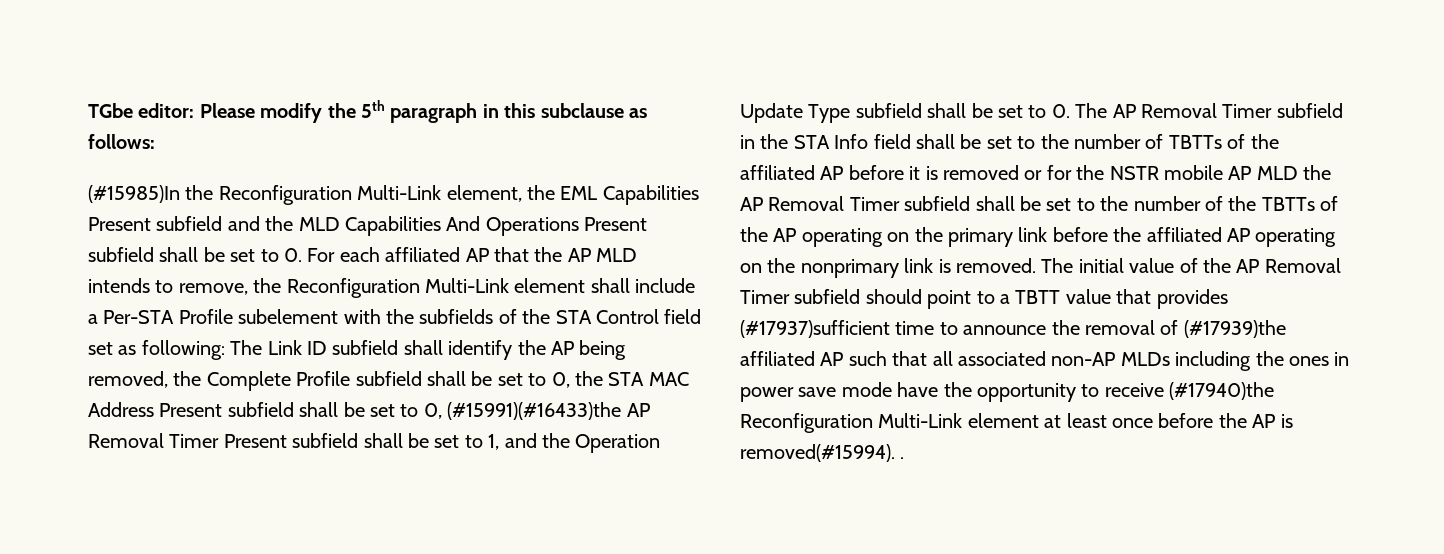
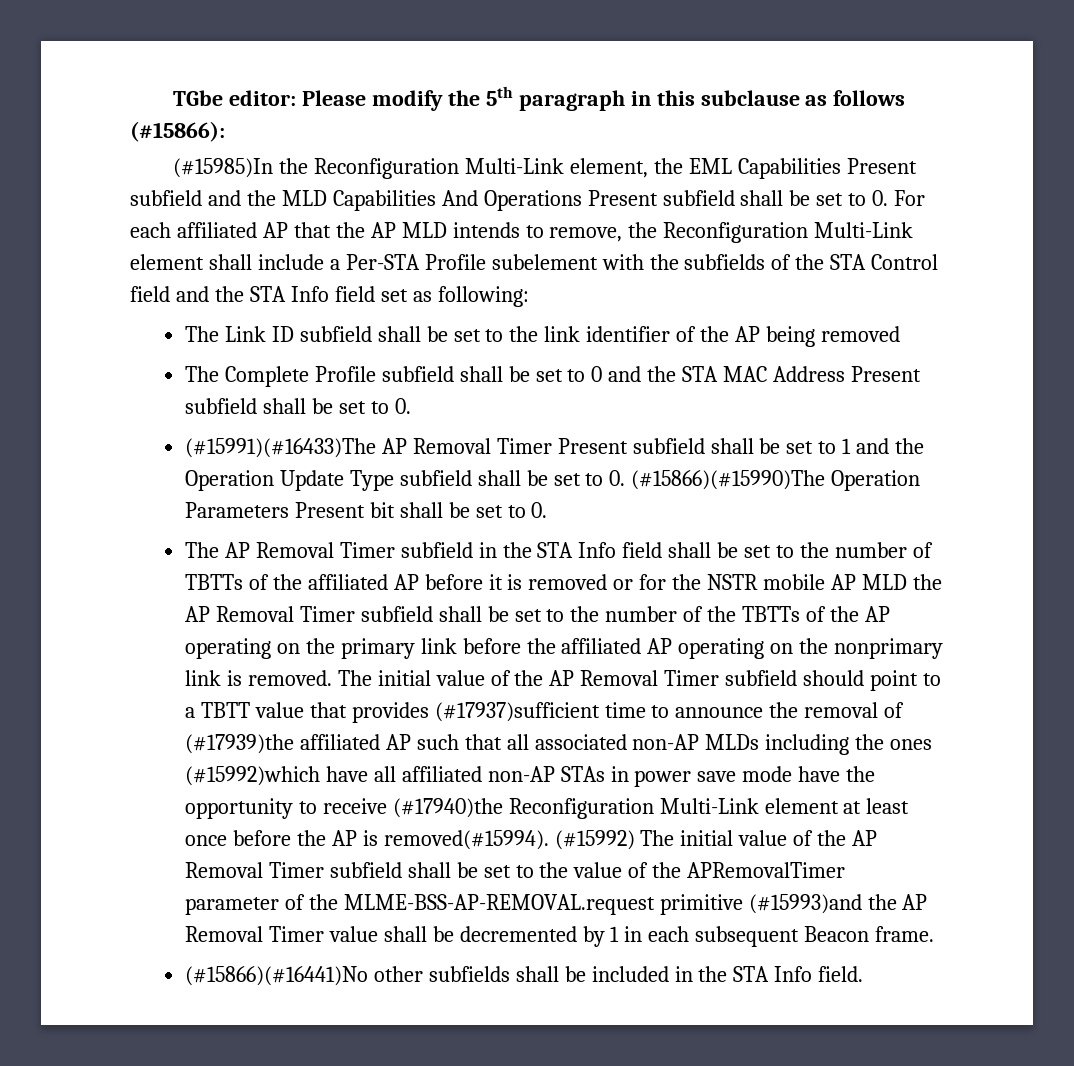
- TGbe editor: Please modify the 5th paragraph in this subclause as follows:
+ TGbe editor: Please modify the 5th paragraph in this subclause as follows (#15866):
- (#15985)In the Reconfiguration Multi-Link element, the EML Capabilities Present subfield and the MLD Capabilities And Operations Present subfield shall be set to 0. For each affiliated AP that the AP MLD intends to remove, the Reconfiguration Multi-Link element shall include a Per-STA Profile subelement with the subfields of the STA Control field set as following: The Link ID subfield shall identify the AP being removed, the Complete Profile subfield shall be set to 0, the STA MAC Address Present subfield shall be set to 0, (#15991)(#16433)the AP Removal Timer Present subfield shall be set to 1, and the Operation Update Type subfield shall be set to 0. The AP Removal Timer subfield in the STA Info field shall be set to the number of TBTTs of the affiliated AP before it is removed or for the NSTR mobile AP MLD the AP Removal Timer subfield shall be set to the number of the TBTTs of the AP operating on the primary link before the affiliated AP operating on the nonprimary link is removed.
+ (#15985)In the Reconfiguration Multi-Link element, the EML Capabilities Present subfield and the MLD Capabilities And Operations Present subfield shall be set to 0. For each affiliated AP that the AP MLD intends to remove, the Reconfiguration Multi-Link element shall include a Per-STA Profile subelement with the subfields of the STA Control field and the STA Info field set as following:
+ The Link ID subfield shall be set to the link identifier of the AP being removed
+ The Complete Profile subfield shall be set to 0 and the STA MAC Address Present subfield shall be set to 0.
+ (#15991)(#16433)The AP Removal Timer Present subfield shall be set to 1 and the Operation Update Type subfield shall be set to 0. (#15866)(#15990)The Operation Parameters Present bit shall be set to 0.
+ The AP Removal Timer subfield in the STA Info field shall be set to the number of TBTTs of the affiliated AP before it is removed or for the NSTR mobile AP MLD the AP Removal Timer subfield shall be set to the number of the TBTTs of the AP operating on the primary link before the affiliated AP operating on the nonprimary link is removed.
- The initial value of the AP Removal Timer subfield should point to a TBTT value that provides (#17937)sufficient time to announce the removal of (#17939)the affiliated AP such that all associated non-AP MLDs including the ones in power save mode have the opportunity to receive (#17940)the Reconfiguration Multi-Link element at least once before the AP is removed(#15994). .
+ The initial value of the AP Removal Timer subfield should point to a TBTT value that provides (#17937)sufficient time to announce the removal of (#17939)the affiliated AP such that all associated non-AP MLDs including the ones (#15992)which have all affiliated non-AP STAs in power save mode have the opportunity to receive (#17940)the Reconfiguration Multi-Link element at least once before the AP is removed(#15994). (#15992) The initial value of the AP Removal Timer subfield shall be set to the value of the APRemovalTimer parameter of the MLME-BSS-AP-REMOVAL.request primitive (#15993)and the AP Removal Timer value shall be decremented by 1 in each subsequent Beacon frame.
+ (#15866)(#16441)No other subfields shall be included in the STA Info field.

